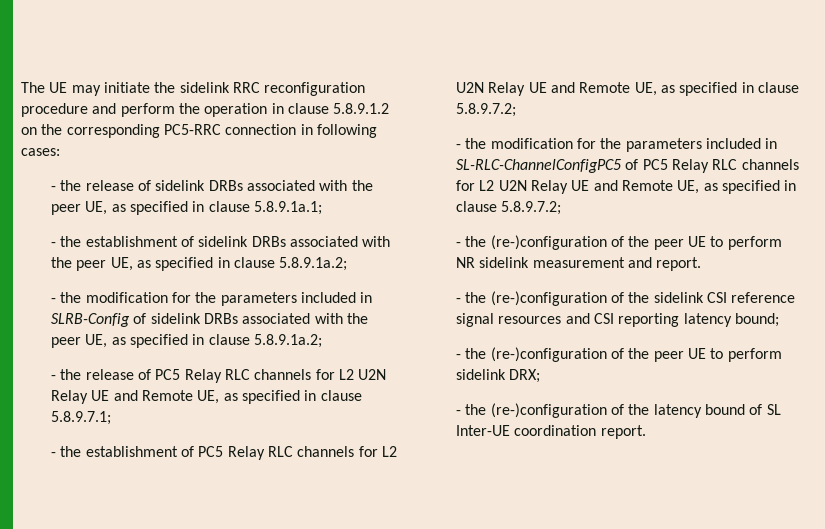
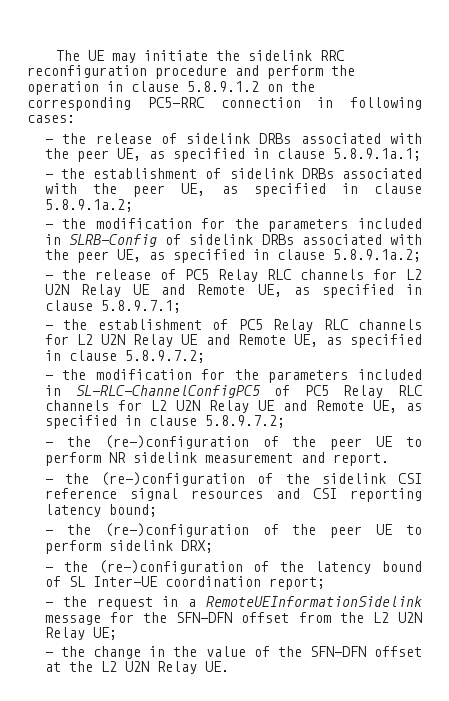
- - the (re-)configuration of the latency bound of SL Inter-UE coordination report.
+ - the (re-)configuration of the latency bound of SL Inter-UE coordination report;
+ - the request in a RemoteUEInformationSidelink message for the SFN-DFN offset from the L2 U2N Relay UE;
+ - the change in the value of the SFN-DFN offset at the L2 U2N Relay UE.

